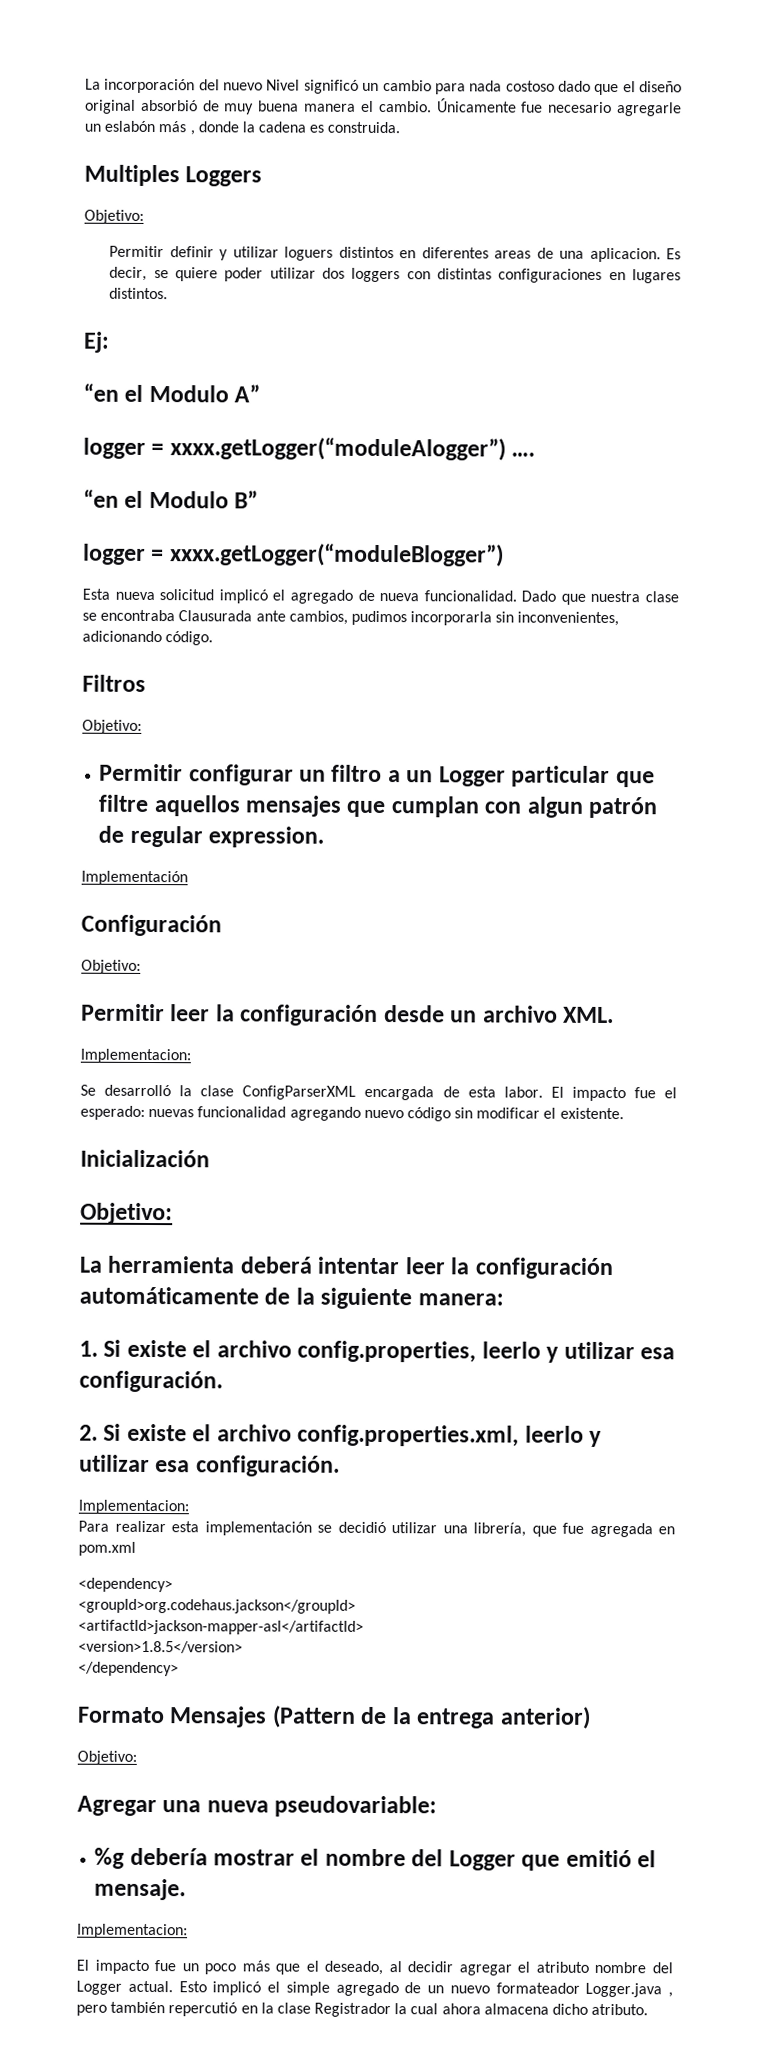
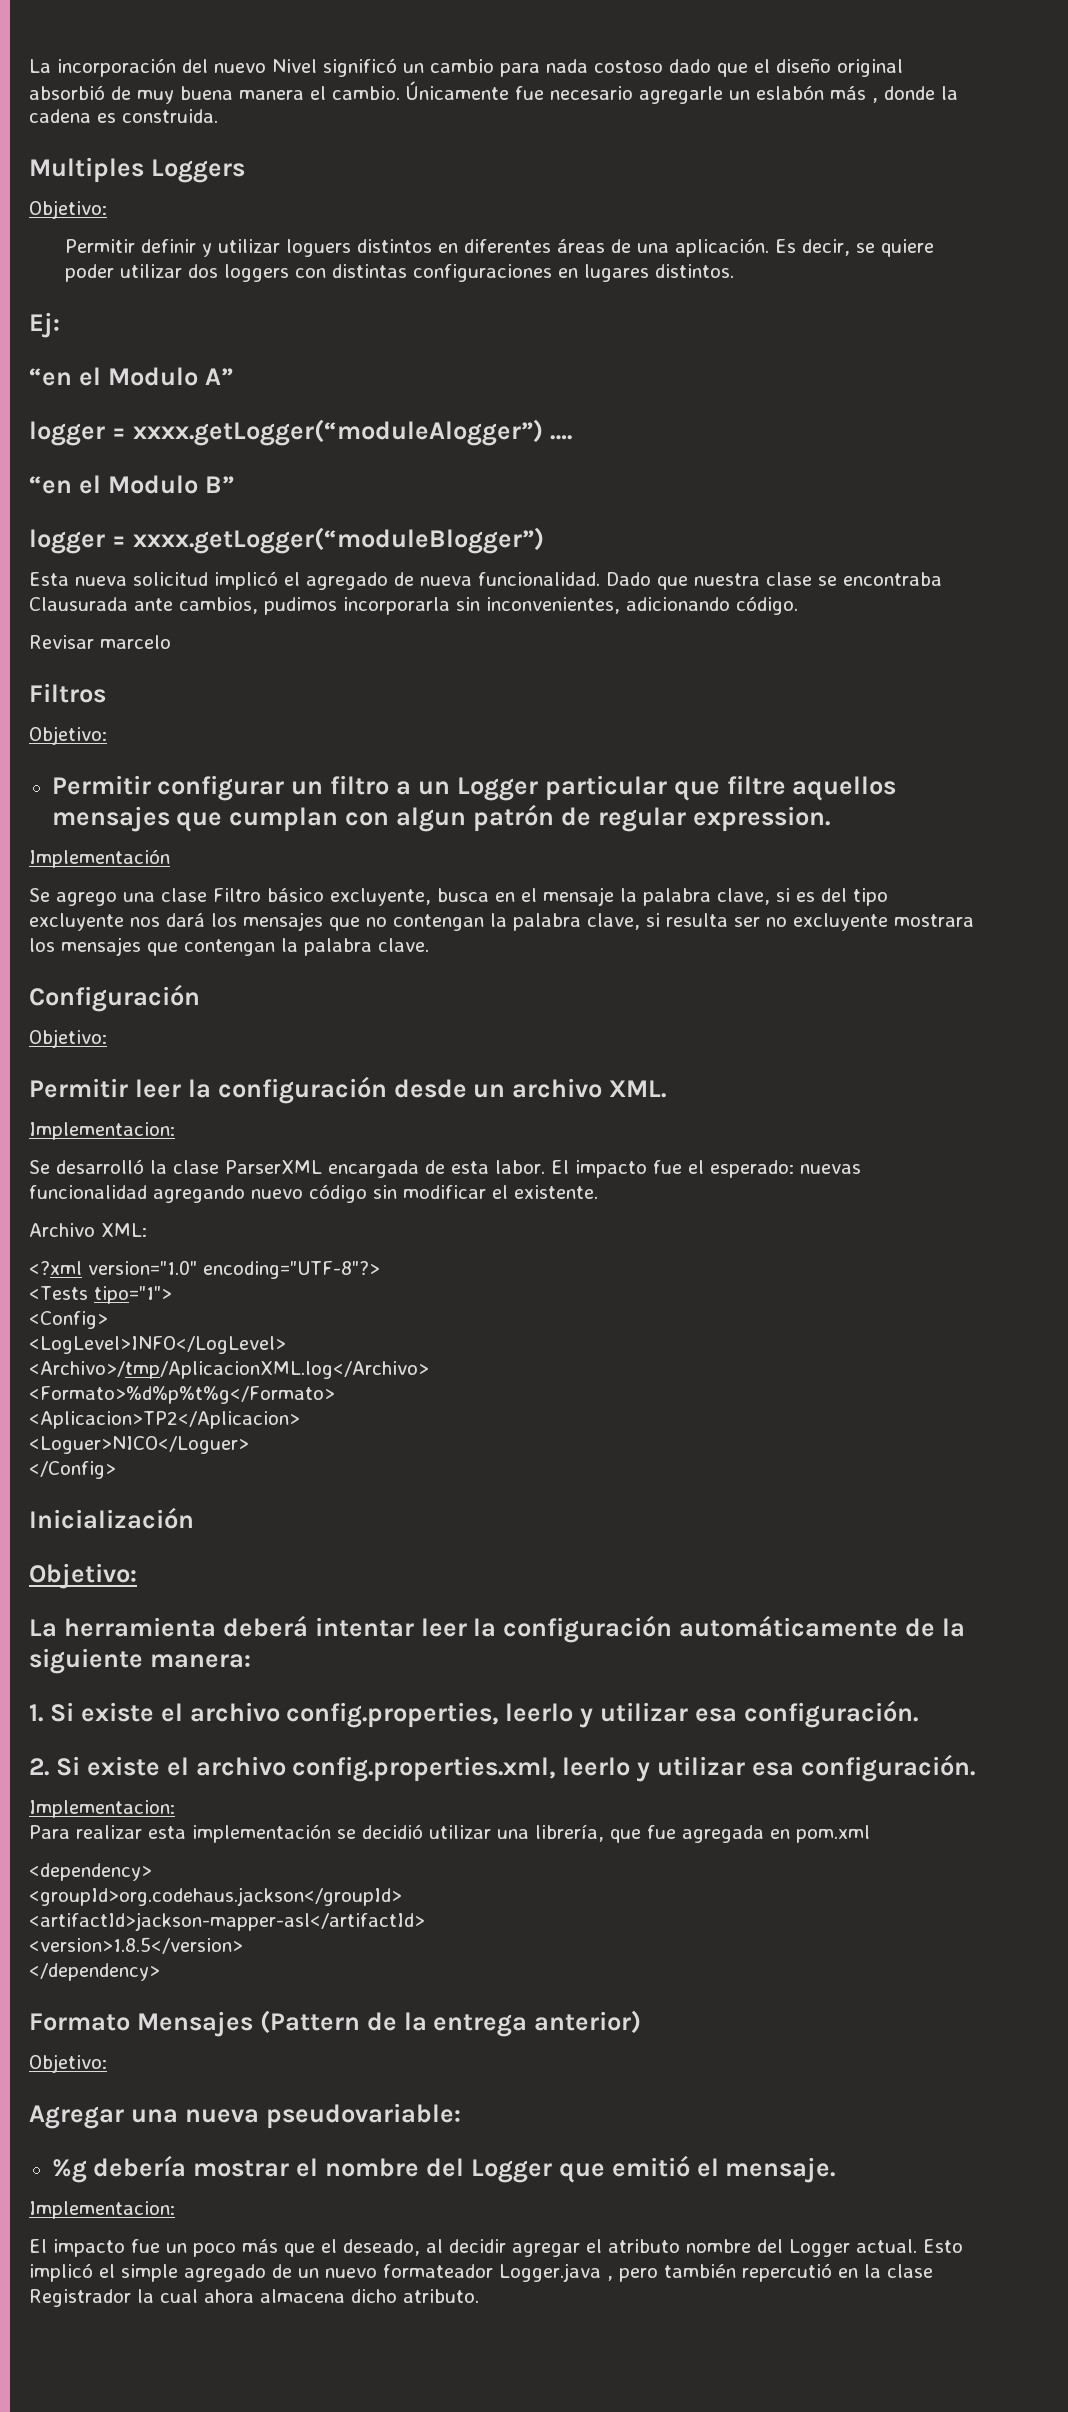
- Permitir definir y utilizar loguers distintos en diferentes areas de una aplicacion.
+ Permitir definir y utilizar loguers distintos en diferentes áreas de una aplicación.
+ Revisar marcelo
+ Se agrego una clase Filtro básico excluyente, busca en el mensaje la palabra clave, si es del tipo excluyente nos dará los mensajes que no contengan la palabra clave, si resulta ser no excluyente mostrara los mensajes que contengan la palabra clave.
- Se desarrolló la clase ConfigParserXML encargada de esta labor.
+ Se desarrolló la clase ParserXML encargada de esta labor.
+ Archivo XML:
+ <?xml version="1.0" encoding="UTF-8"?>
+ <Tests tipo="1">
+ <Config>
+ <LogLevel>INFO</LogLevel>
+ <Archivo>/tmp/AplicacionXML.log</Archivo>
+ <Formato>%d%p%t%g</Formato>
+ <Aplicacion>TP2</Aplicacion>
+ <Loguer>NICO</Loguer>
+ </Config>

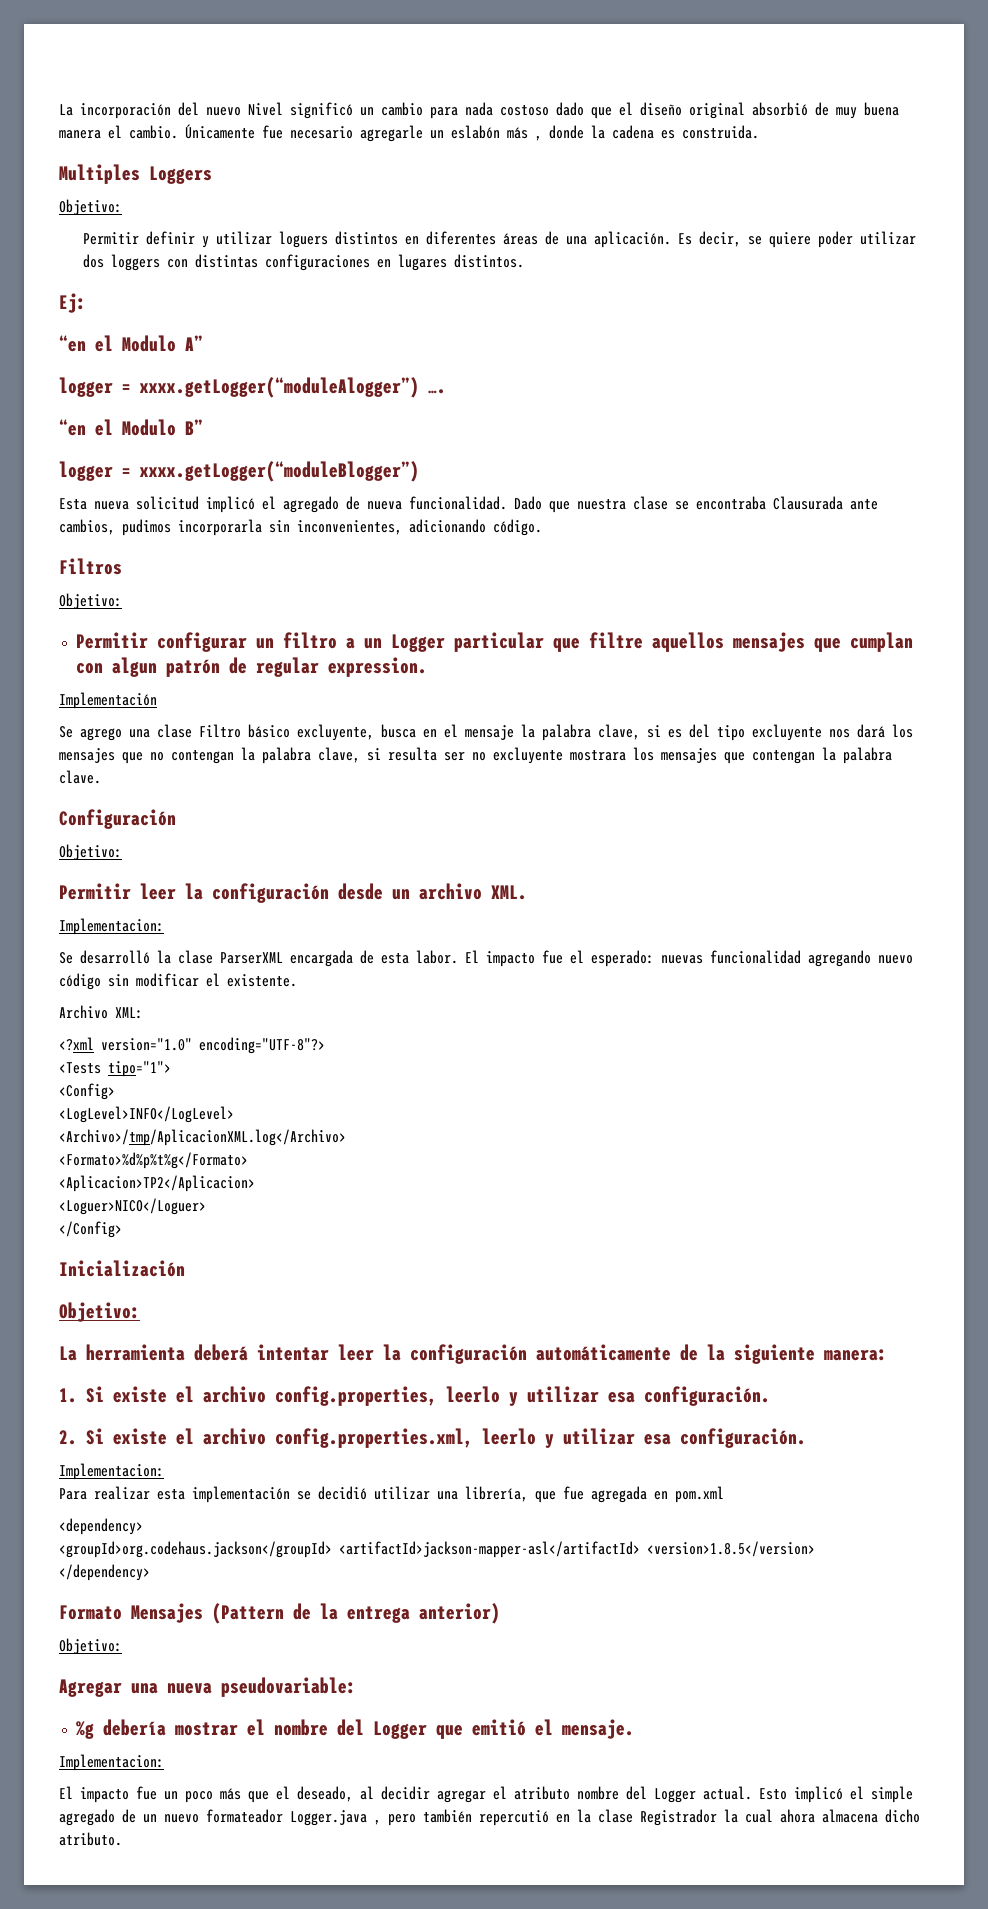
- Revisar marcelo
- <groupId>org.codehaus.jackson</groupId>
- <artifactId>jackson-mapper-asl</artifactId>
- <version>1.8.5</version>
+ <groupId>org.codehaus.jackson</groupId> <artifactId>jackson-mapper-asl</artifactId> <version>1.8.5</version>

